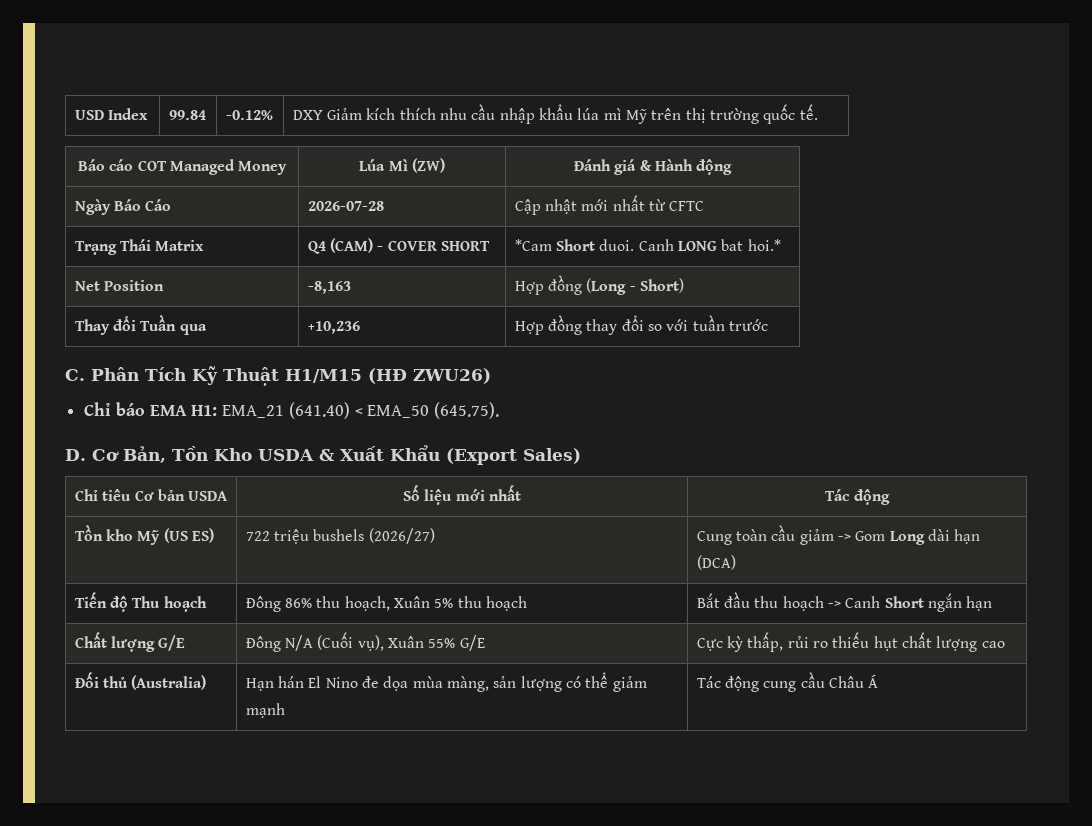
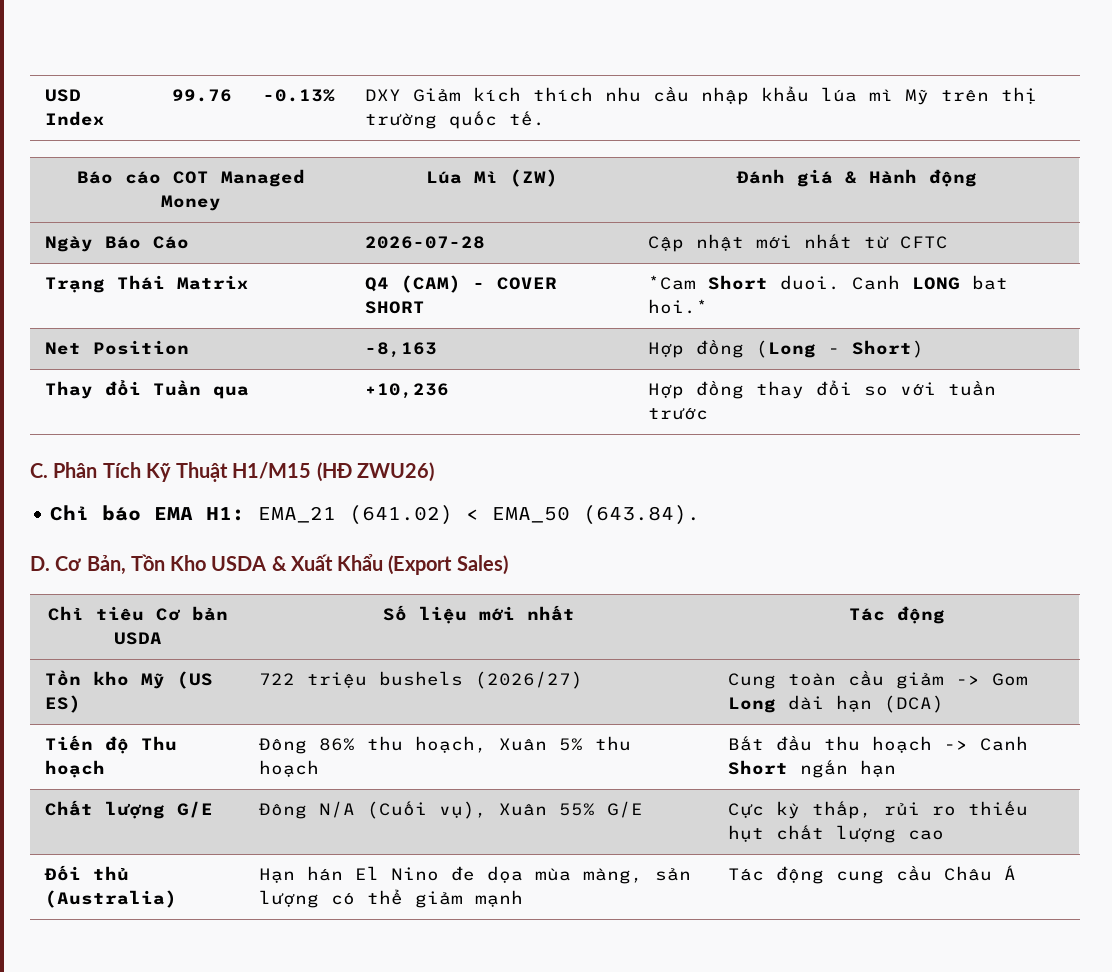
- USD Index | 99.84 | -0.12% | DXY Giảm kích thích nhu cầu nhập khẩu lúa mì Mỹ trên thị trường quốc tế.
+ USD Index | 99.76 | -0.13% | DXY Giảm kích thích nhu cầu nhập khẩu lúa mì Mỹ trên thị trường quốc tế.
- Chỉ báo EMA H1: EMA_21 (641.40) < EMA_50 (645.75).
+ Chỉ báo EMA H1: EMA_21 (641.02) < EMA_50 (643.84).

